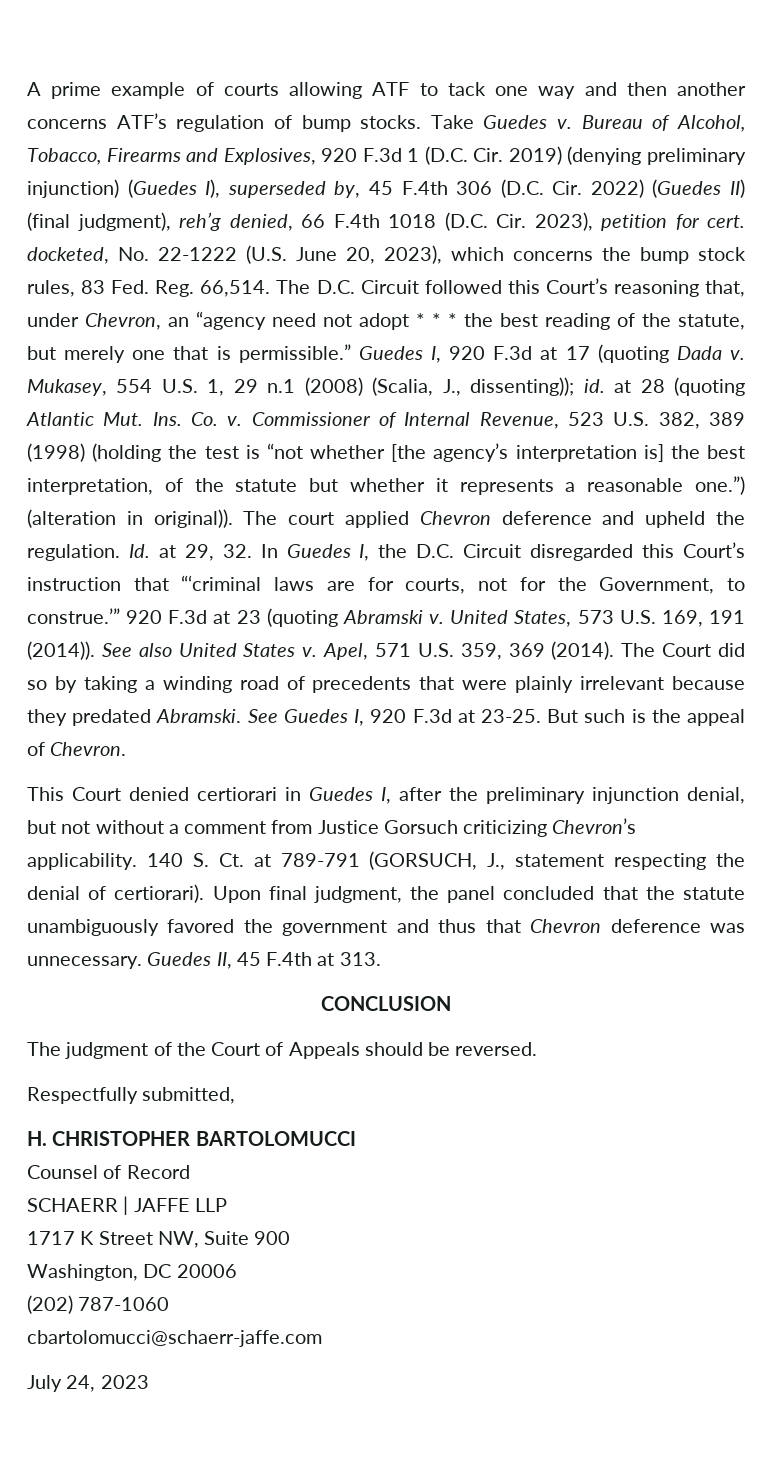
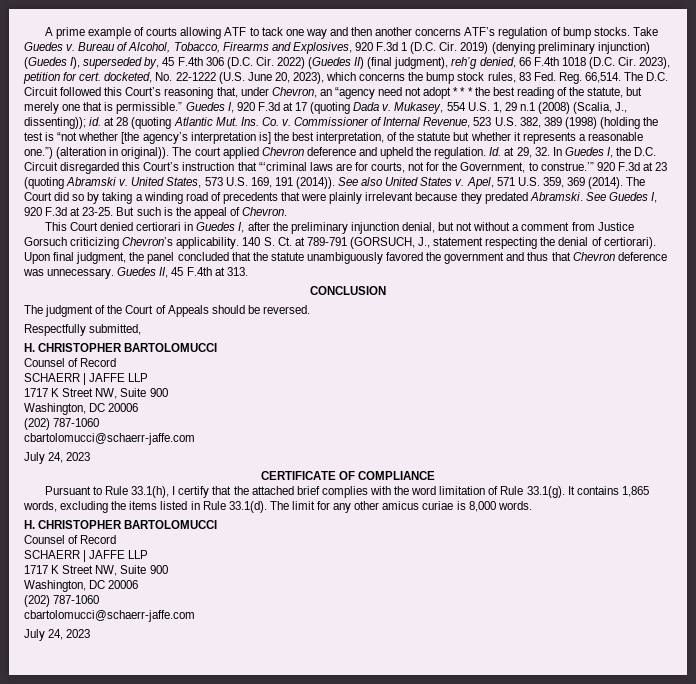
+ CERTIFICATE OF COMPLIANCE
+ Pursuant to Rule 33.1(h), I certify that the attached brief complies with the word limitation of Rule 33.1(g). It contains 1,865 words, excluding the items listed in Rule 33.1(d). The limit for any other amicus curiae is 8,000 words.
+ H. CHRISTOPHER BARTOLOMUCCI
+ Counsel of Record
+ SCHAERR | JAFFE LLP
+ 1717 K Street NW, Suite 900
+ Washington, DC 20006
+ (202) 787-1060
+ cbartolomucci@schaerr-jaffe.com
+ July 24, 2023

